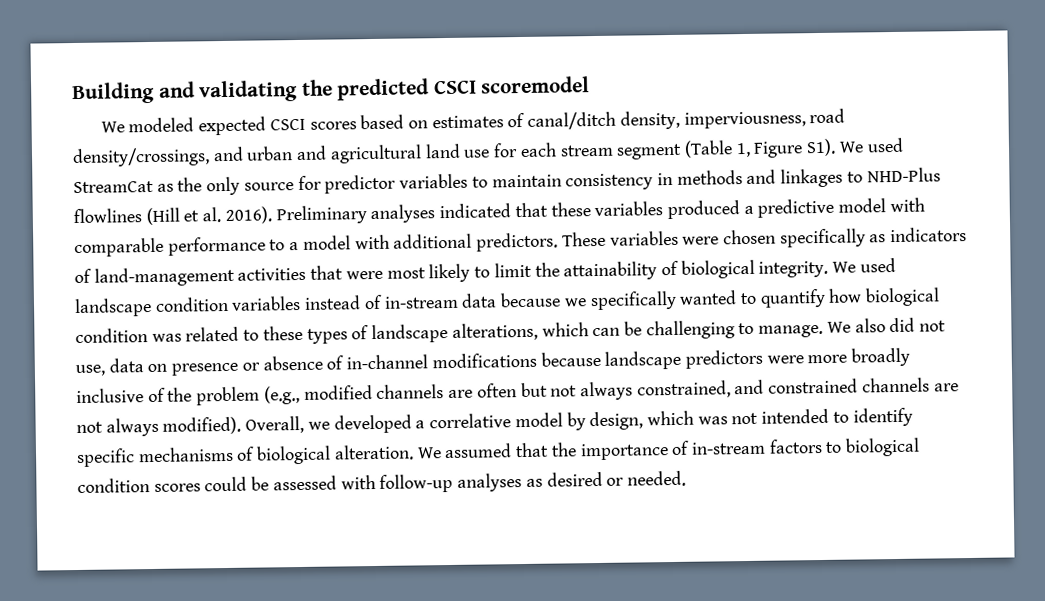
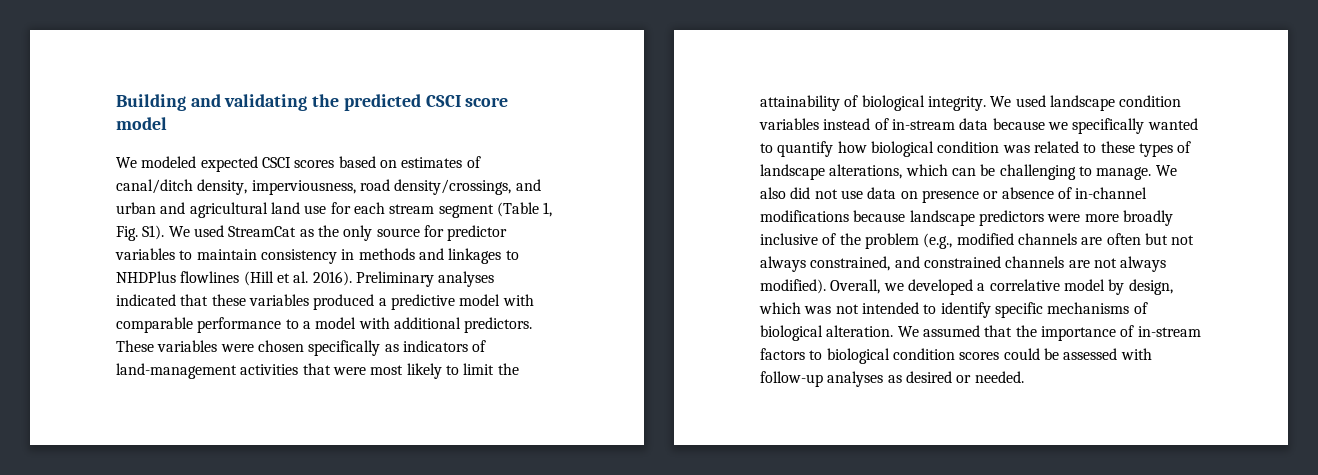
- Building and validating the predicted CSCI scoremodel
+ Building and validating the predicted CSCI score model
- We modeled expected CSCI scores based on estimates of canal/ditch density, imperviousness, road density/crossings, and urban and agricultural land use for each stream segment (Table 1, Figure S1). We used StreamCat as the only source for predictor variables to maintain consistency in methods and linkages to NHD-Plus flowlines (Hill et al. 2016).
+ We modeled expected CSCI scores based on estimates of canal/ditch density, imperviousness, road density/crossings, and urban and agricultural land use for each stream segment (Table 1, Fig. S1). We used StreamCat as the only source for predictor variables to maintain consistency in methods and linkages to NHDPlus flowlines (Hill et al. 2016).
- We also did not use, data on presence or absence of in-channel modifications because landscape predictors were more broadly inclusive of the problem (e.g., modified channels are often but not always constrained, and constrained channels are not always modified).
+ We also did not use data on presence or absence of in-channel modifications because landscape predictors were more broadly inclusive of the problem (e.g., modified channels are often but not always constrained, and constrained channels are not always modified).

